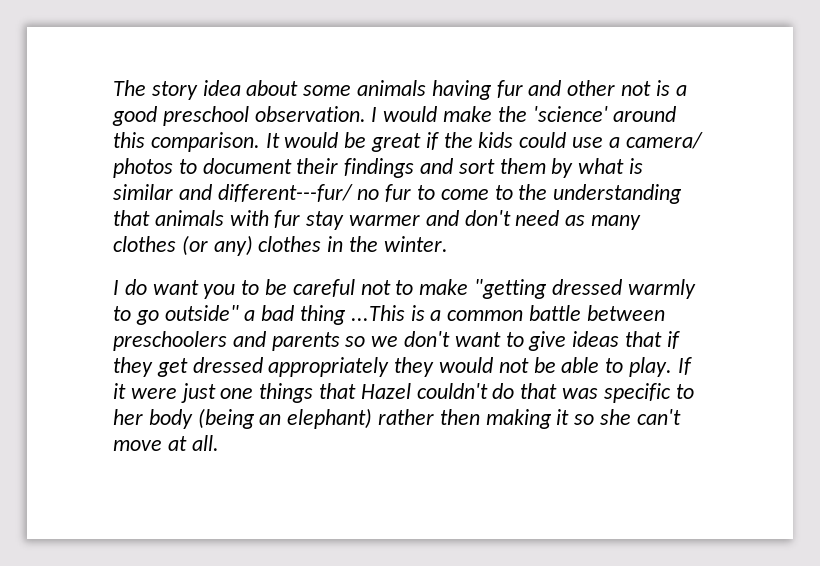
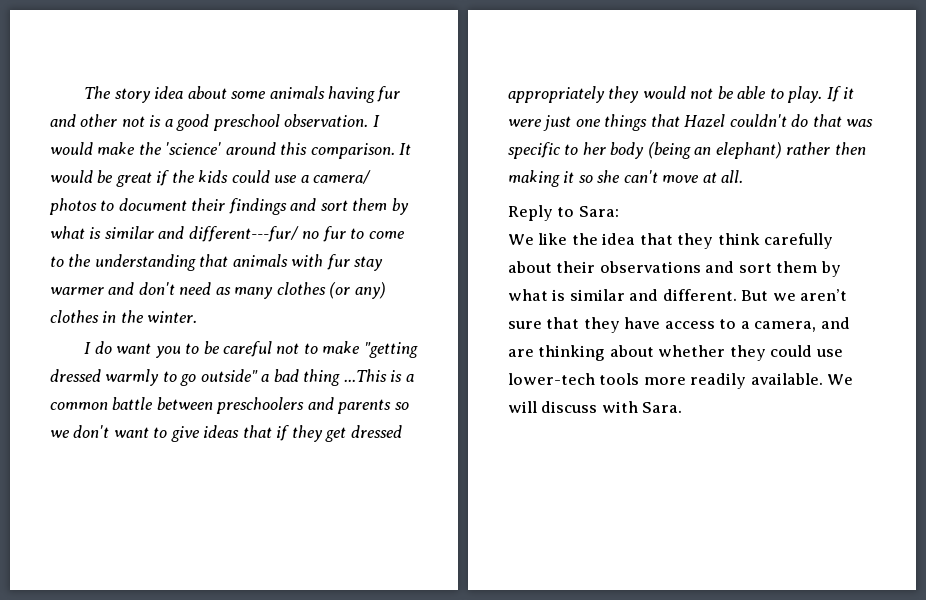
+ Reply to Sara:
+ We like the idea that they think carefully about their observations and sort them by what is similar and different. But we aren’t sure that they have access to a camera, and are thinking about whether they could use lower-tech tools more readily available. We will discuss with Sara.

